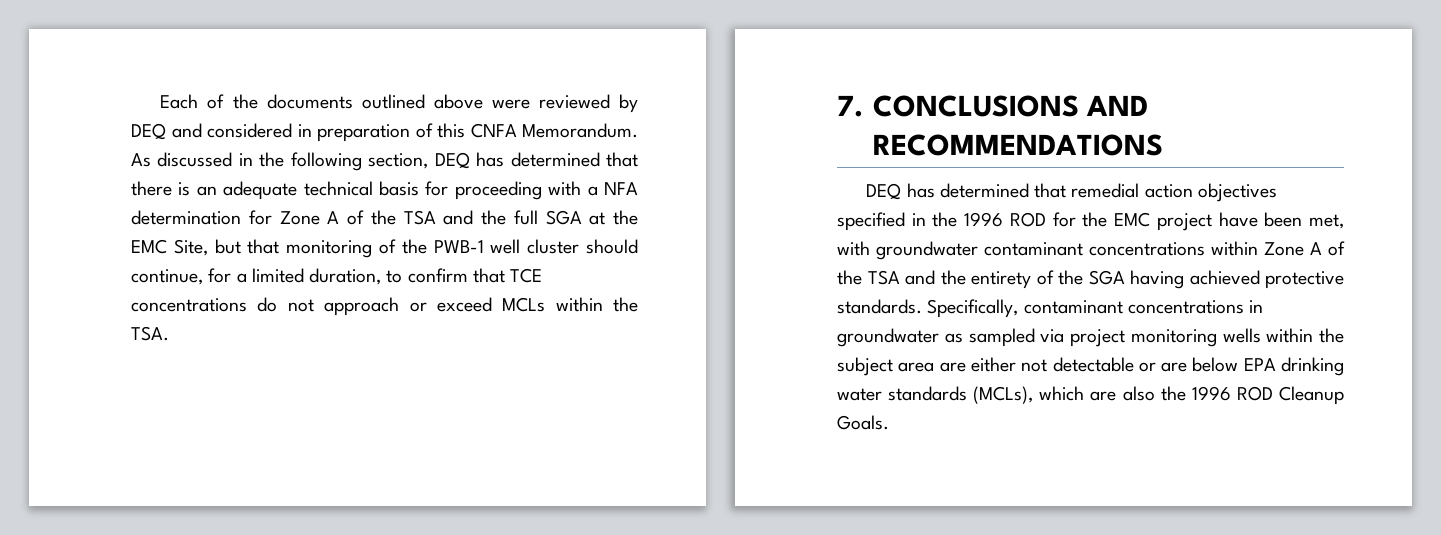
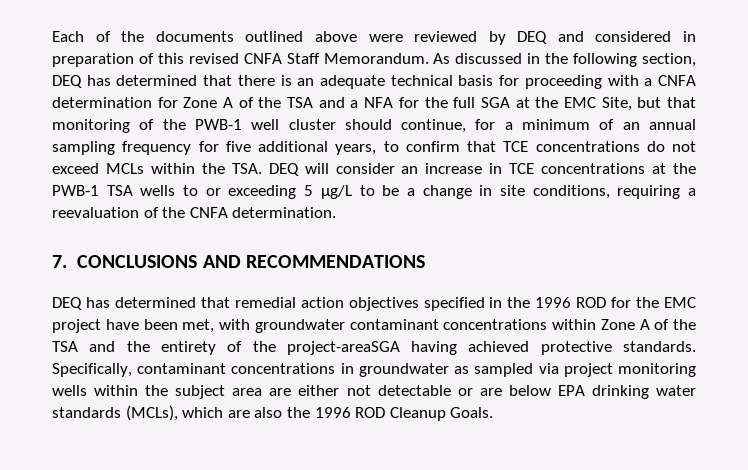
- Each of the documents outlined above were reviewed by DEQ and considered in preparation of this CNFA Memorandum.
+ Each of the documents outlined above were reviewed by DEQ and considered in preparation of this revised CNFA Staff Memorandum.
- As discussed in the following section, DEQ has determined that there is an adequate technical basis for proceeding with a NFA determination for Zone A of the TSA and the full SGA at the EMC Site, but that monitoring of the PWB-1 well cluster should continue, for a limited duration, to confirm that TCE concentrations do not approach or exceed MCLs within the TSA.
+ As discussed in the following section, DEQ has determined that there is an adequate technical basis for proceeding with a CNFA determination for Zone A of the TSA and a NFA for the full SGA at the EMC Site, but that monitoring of the PWB-1 well cluster should continue, for a minimum of an annual sampling frequency for five additional years, to confirm that TCE concentrations do not exceed MCLs within the TSA. DEQ will consider an increase in TCE concentrations at the PWB-1 TSA wells to or exceeding 5 µg/L to be a change in site conditions, requiring a reevaluation of the CNFA determination.
- DEQ has determined that remedial action objectives specified in the 1996 ROD for the EMC project have been met, with groundwater contaminant concentrations within Zone A of the TSA and the entirety of the SGA having achieved protective standards.
+ DEQ has determined that remedial action objectives specified in the 1996 ROD for the EMC project have been met, with groundwater contaminant concentrations within Zone A of the TSA and the entirety of the project-areaSGA having achieved protective standards.

